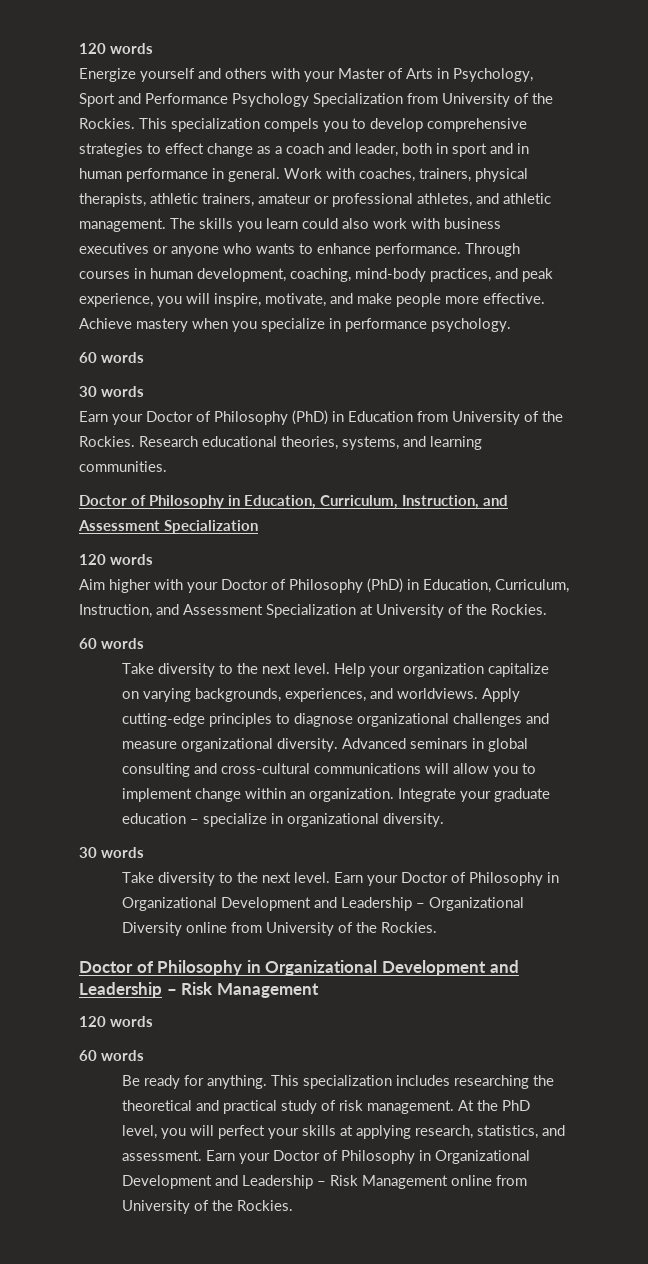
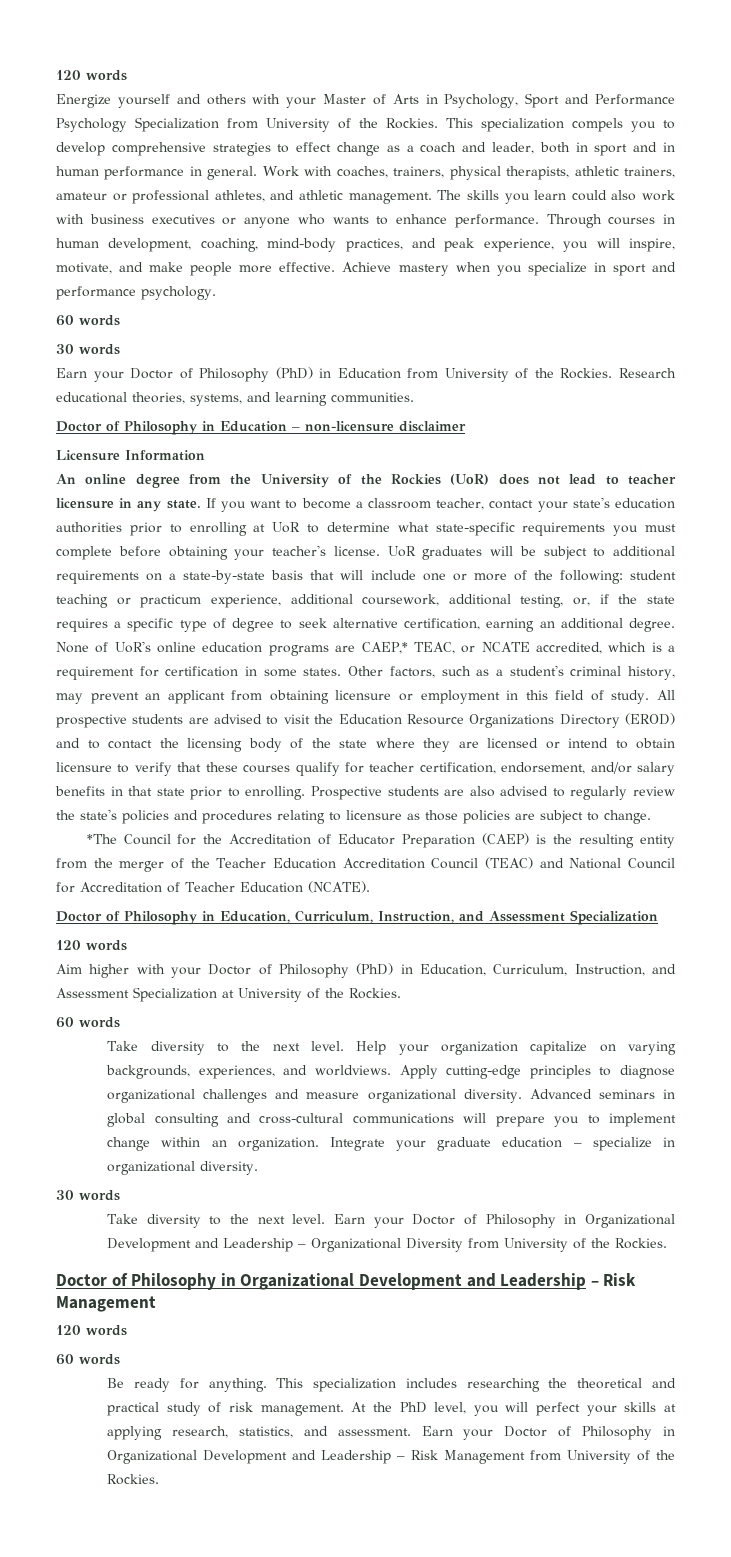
- Achieve mastery when you specialize in performance psychology.
+ Achieve mastery when you specialize in sport and performance psychology.
+ Doctor of Philosophy in Education – non-licensure disclaimer
+ Licensure Information
+ An online degree from the University of the Rockies (UoR) does not lead to teacher licensure in any state. If you want to become a classroom teacher, contact your state's education authorities prior to enrolling at UoR to determine what state-specific requirements you must complete before obtaining your teacher's license. UoR graduates will be subject to additional requirements on a state-by-state basis that will include one or more of the following: student teaching or practicum experience, additional coursework, additional testing, or, if the state requires a specific type of degree to seek alternative certification, earning an additional degree. None of UoR's online education programs are CAEP,* TEAC, or NCATE accredited, which is a requirement for certification in some states. Other factors, such as a student's criminal history, may prevent an applicant from obtaining licensure or employment in this field of study. All prospective students are advised to visit the Education Resource Organizations Directory (EROD) and to contact the licensing body of the state where they are licensed or intend to obtain licensure to verify that these courses qualify for teacher certification, endorsement, and/or salary benefits in that state prior to enrolling. Prospective students are also advised to regularly review the state's policies and procedures relating to licensure as those policies are subject to change.
+ *The Council for the Accreditation of Educator Preparation (CAEP) is the resulting entity from the merger of the Teacher Education Accreditation Council (TEAC) and National Council for Accreditation of Teacher Education (NCATE).
- Advanced seminars in global consulting and cross-cultural communications will allow you to implement change within an organization.
+ Advanced seminars in global consulting and cross-cultural communications will prepare you to implement change within an organization.
- Earn your Doctor of Philosophy in Organizational Development and Leadership – Organizational Diversity online from University of the Rockies.
+ Earn your Doctor of Philosophy in Organizational Development and Leadership – Organizational Diversity from University of the Rockies.
- Earn your Doctor of Philosophy in Organizational Development and Leadership – Risk Management online from University of the Rockies.
+ Earn your Doctor of Philosophy in Organizational Development and Leadership – Risk Management from University of the Rockies.

